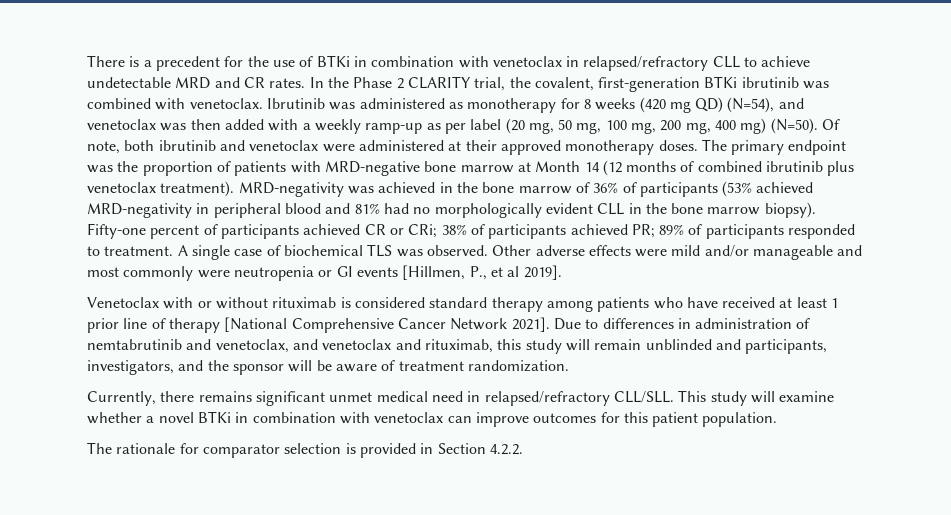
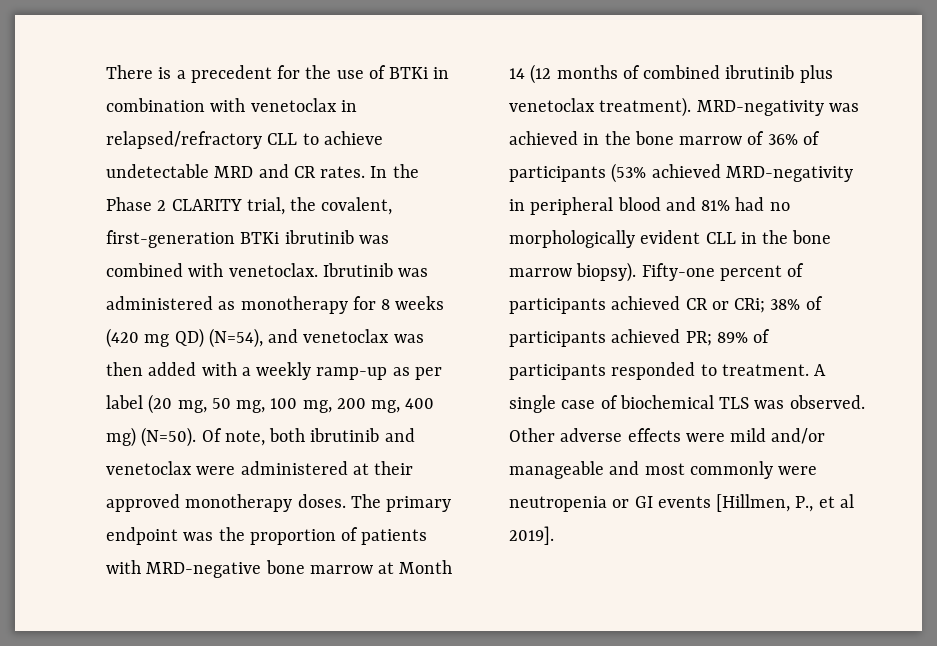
- Venetoclax with or without rituximab is considered standard therapy among patients who have received at least 1 prior line of therapy [National Comprehensive Cancer Network 2021]. Due to differences in administration of nemtabrutinib and venetoclax, and venetoclax and rituximab, this study will remain unblinded and participants, investigators, and the sponsor will be aware of treatment randomization.
- Currently, there remains significant unmet medical need in relapsed/refractory CLL/SLL. This study will examine whether a novel BTKi in combination with venetoclax can improve outcomes for this patient population.
- The rationale for comparator selection is provided in Section 4.2.2.

